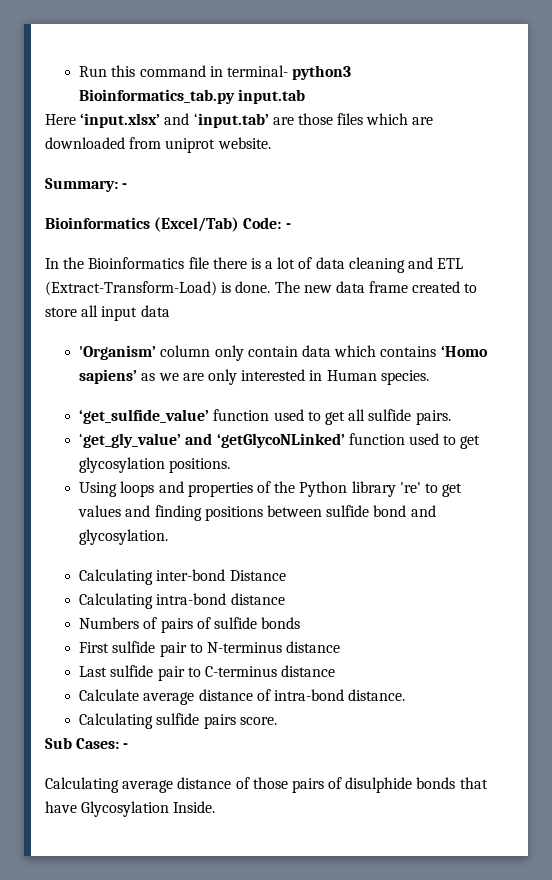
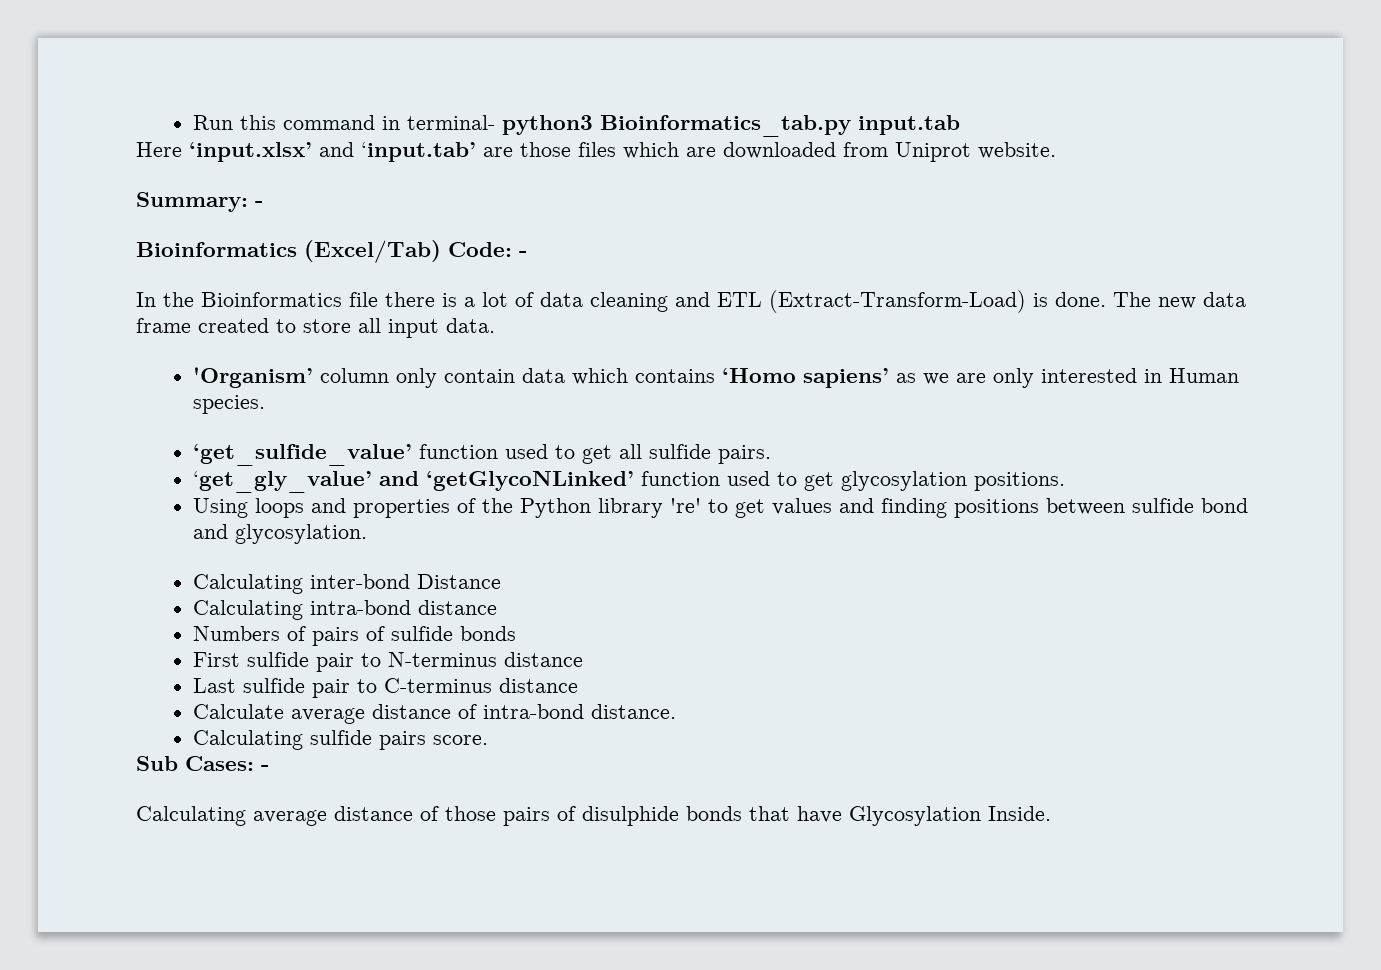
- Here ‘input.xlsx’ and ‘input.tab’ are those files which are downloaded from uniprot website.
+ Here ‘input.xlsx’ and ‘input.tab’ are those files which are downloaded from Uniprot website.
- The new data frame created to store all input data
+ The new data frame created to store all input data.

